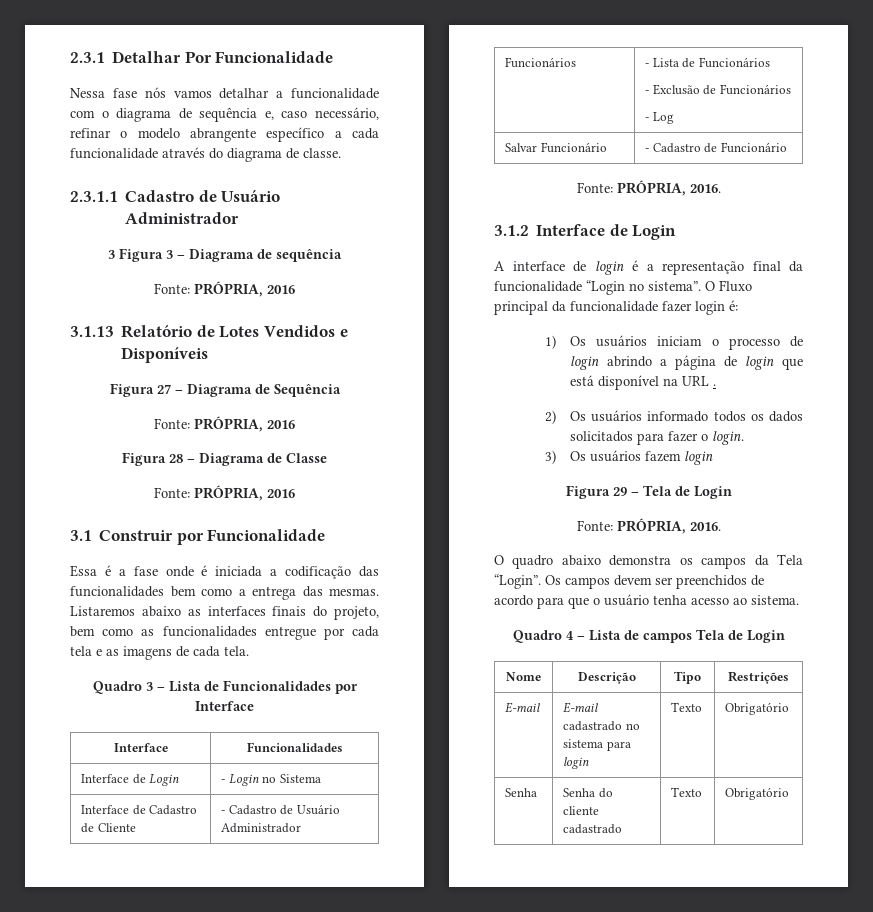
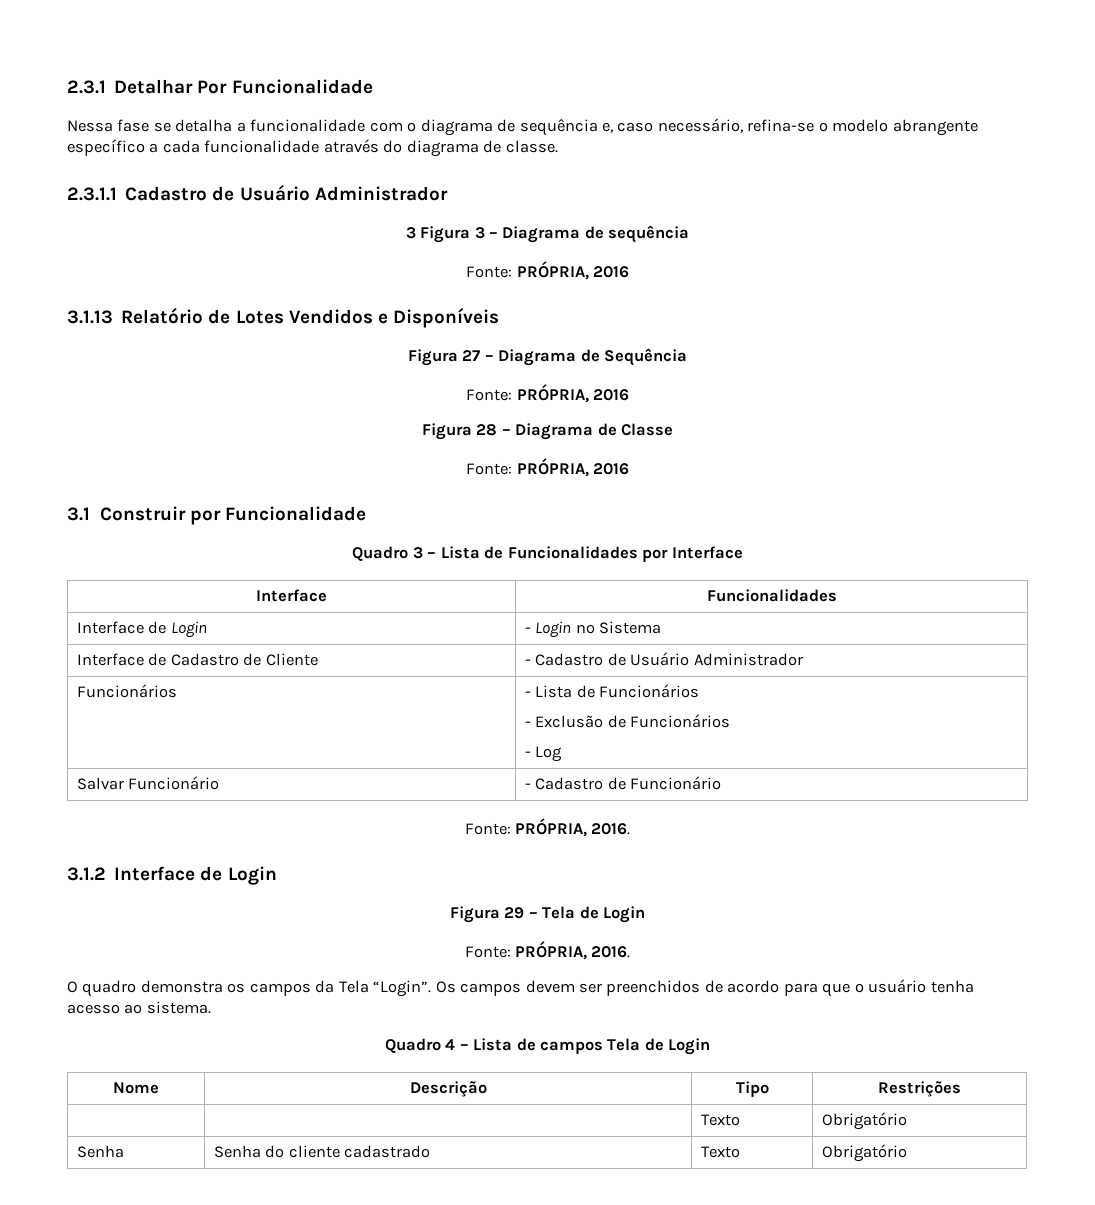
- Nessa fase nós vamos detalhar a funcionalidade com o diagrama de sequência e, caso necessário, refinar o modelo abrangente específico a cada funcionalidade através do diagrama de classe.
+ Nessa fase se detalha a funcionalidade com o diagrama de sequência e, caso necessário, refina-se o modelo abrangente específico a cada funcionalidade através do diagrama de classe.
- Essa é a fase onde é iniciada a codificação das funcionalidades bem como a entrega das mesmas. Listaremos abaixo as interfaces finais do projeto, bem como as funcionalidades entregue por cada tela e as imagens de cada tela.
- A interface de login é a representação final da funcionalidade “Login no sistema”. O Fluxo principal da funcionalidade fazer login é:
- 1) Os usuários iniciam o processo de login abrindo a página de login que está disponível na URL .
- 2) Os usuários informado todos os dados solicitados para fazer o login.
- 3) Os usuários fazem login
- O quadro abaixo demonstra os campos da Tela “Login”.
+ O quadro demonstra os campos da Tela “Login”.
- E-mail | E-mail cadastrado no sistema para login | Texto | Obrigatório
+ | | Texto | Obrigatório

